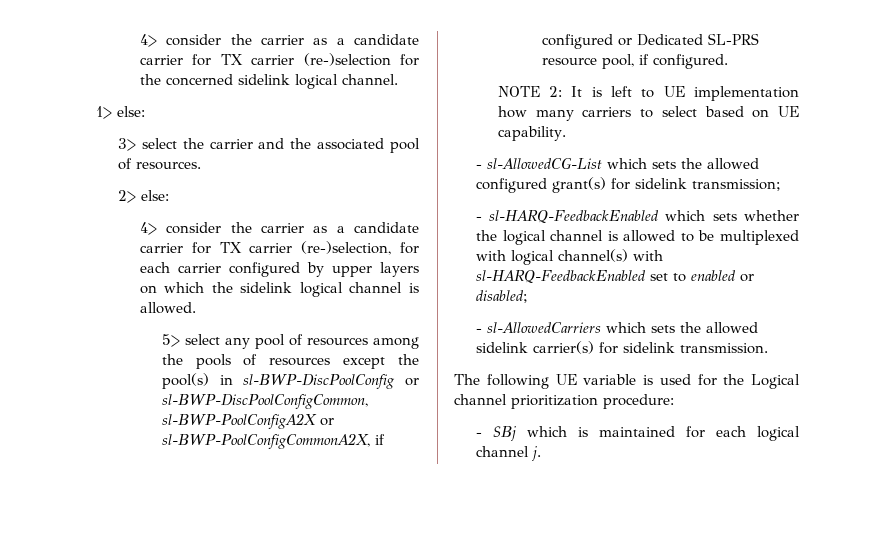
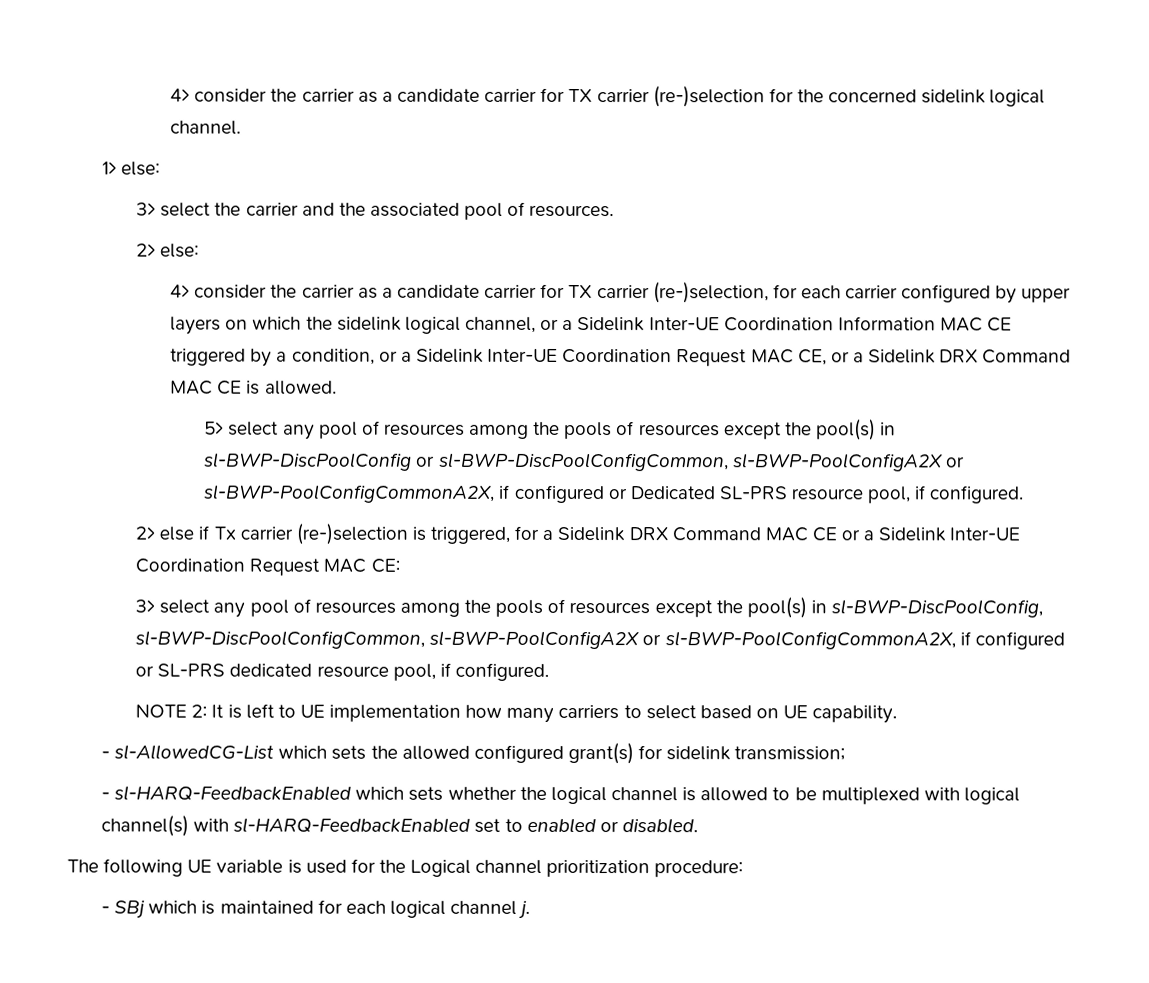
- 4> consider the carrier as a candidate carrier for TX carrier (re-)selection, for each carrier configured by upper layers on which the sidelink logical channel is allowed.
+ 4> consider the carrier as a candidate carrier for TX carrier (re-)selection, for each carrier configured by upper layers on which the sidelink logical channel, or a Sidelink Inter-UE Coordination Information MAC CE triggered by a condition, or a Sidelink Inter-UE Coordination Request MAC CE, or a Sidelink DRX Command MAC CE is allowed.
+ 2> else if Tx carrier (re-)selection is triggered, for a Sidelink DRX Command MAC CE or a Sidelink Inter-UE Coordination Request MAC CE:
+ 3> select any pool of resources among the pools of resources except the pool(s) in sl-BWP-DiscPoolConfig, sl-BWP-DiscPoolConfigCommon, sl-BWP-PoolConfigA2X or sl-BWP-PoolConfigCommonA2X, if configured or SL-PRS dedicated resource pool, if configured.
- - sl-HARQ-FeedbackEnabled which sets whether the logical channel is allowed to be multiplexed with logical channel(s) with sl-HARQ-FeedbackEnabled set to enabled or disabled;
- - sl-AllowedCarriers which sets the allowed sidelink carrier(s) for sidelink transmission.
+ - sl-HARQ-FeedbackEnabled which sets whether the logical channel is allowed to be multiplexed with logical channel(s) with sl-HARQ-FeedbackEnabled set to enabled or disabled.

